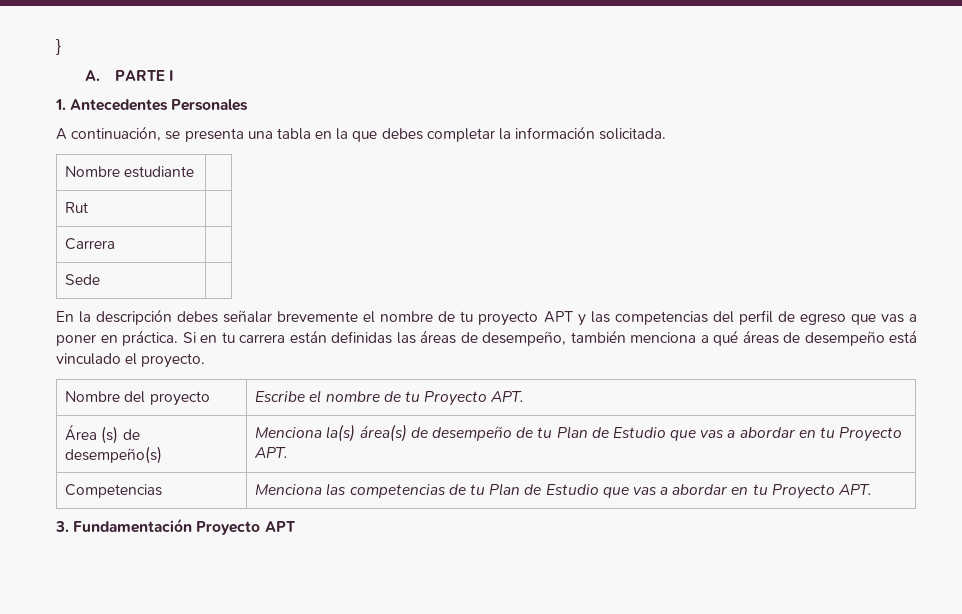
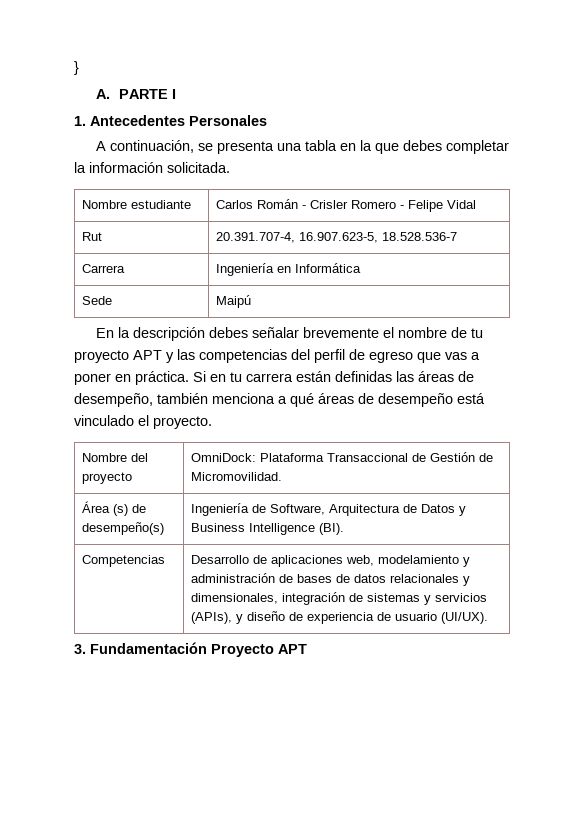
- Nombre estudiante |
- Rut |
- Carrera |
+ Nombre estudiante | Carlos Román - Crisler Romero - Felipe Vidal
+ Rut | 20.391.707-4, 16.907.623-5, 18.528.536-7
+ Carrera | Ingeniería en Informática
- Sede |
+ Sede | Maipú
- Nombre del proyecto | Escribe el nombre de tu Proyecto APT.
- Área (s) de desempeño(s) | Menciona la(s) área(s) de desempeño de tu Plan de Estudio que vas a abordar en tu Proyecto APT.
- Competencias | Menciona las competencias de tu Plan de Estudio que vas a abordar en tu Proyecto APT.
+ Nombre del proyecto | OmniDock: Plataforma Transaccional de Gestión de Micromovilidad.
+ Área (s) de desempeño(s) | Ingeniería de Software, Arquitectura de Datos y Business Intelligence (BI).
+ Competencias | Desarrollo de aplicaciones web, modelamiento y administración de bases de datos relacionales y dimensionales, integración de sistemas y servicios (APIs), y diseño de experiencia de usuario (UI/UX).

